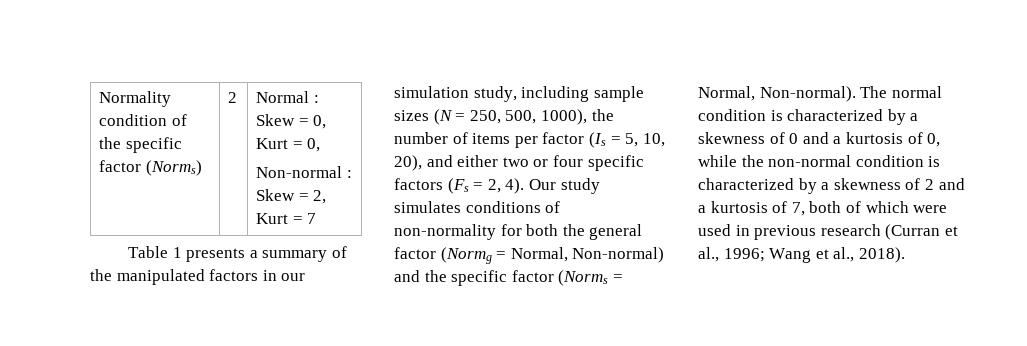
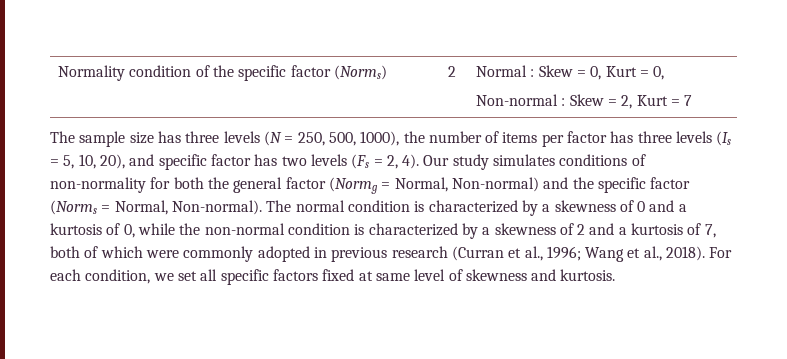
- Table 1 presents a summary of the manipulated factors in our simulation study, including sample sizes (N = 250, 500, 1000), the number of items per factor (Is = 5, 10, 20), and either two or four specific factors (Fs = 2, 4).
+ The sample size has three levels (N = 250, 500, 1000), the number of items per factor has three levels (Is = 5, 10, 20), and specific factor has two levels (Fs = 2, 4).
- The normal condition is characterized by a skewness of 0 and a kurtosis of 0, while the non-normal condition is characterized by a skewness of 2 and a kurtosis of 7, both of which were used in previous research (Curran et al., 1996; Wang et al., 2018).
+ The normal condition is characterized by a skewness of 0 and a kurtosis of 0, while the non-normal condition is characterized by a skewness of 2 and a kurtosis of 7, both of which were commonly adopted in previous research (Curran et al., 1996; Wang et al., 2018).
+ For each condition, we set all specific factors fixed at same level of skewness and kurtosis.

